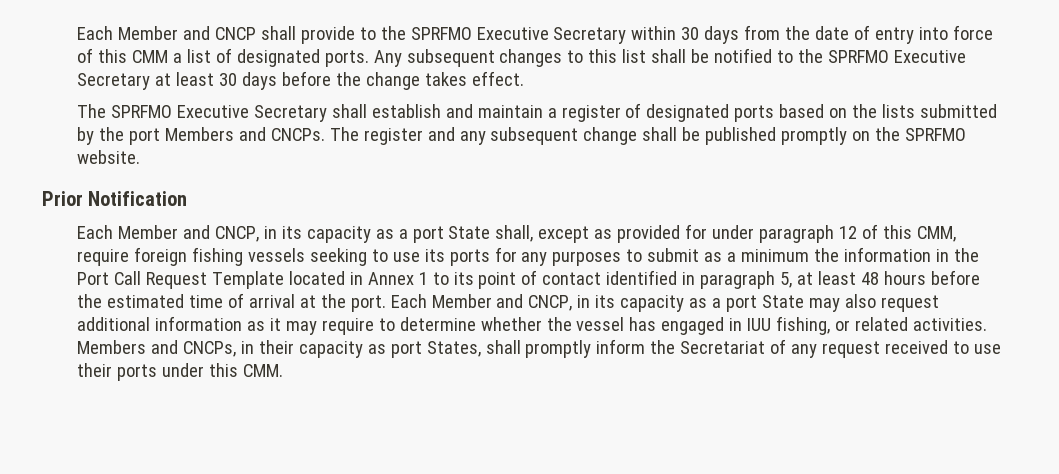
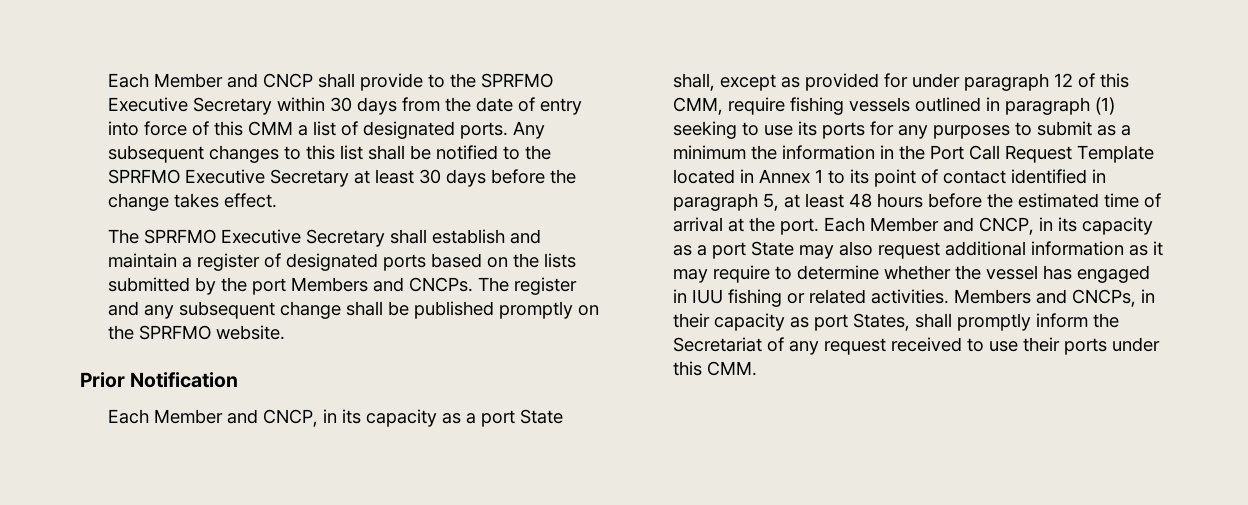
- Each Member and CNCP, in its capacity as a port State shall, except as provided for under paragraph 12 of this CMM, require foreign fishing vessels seeking to use its ports for any purposes to submit as a minimum the information in the Port Call Request Template located in Annex 1 to its point of contact identified in paragraph 5, at least 48 hours before the estimated time of arrival at the port.
+ Each Member and CNCP, in its capacity as a port State shall, except as provided for under paragraph 12 of this CMM, require fishing vessels outlined in paragraph (1) seeking to use its ports for any purposes to submit as a minimum the information in the Port Call Request Template located in Annex 1 to its point of contact identified in paragraph 5, at least 48 hours before the estimated time of arrival at the port.
- Each Member and CNCP, in its capacity as a port State may also request additional information as it may require to determine whether the vessel has engaged in IUU fishing, or related activities.
+ Each Member and CNCP, in its capacity as a port State may also request additional information as it may require to determine whether the vessel has engaged in IUU fishing or related activities.

